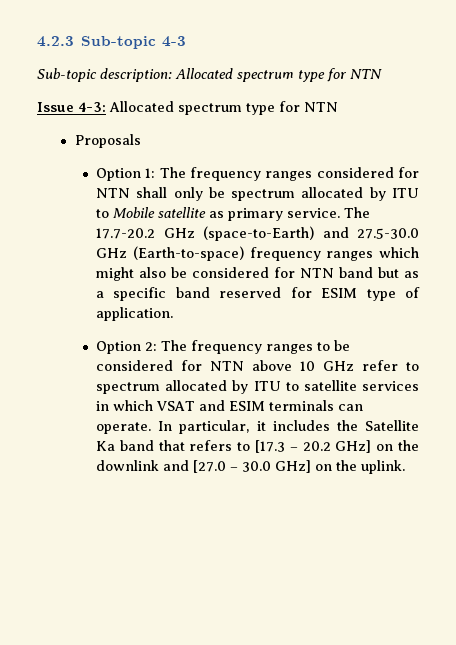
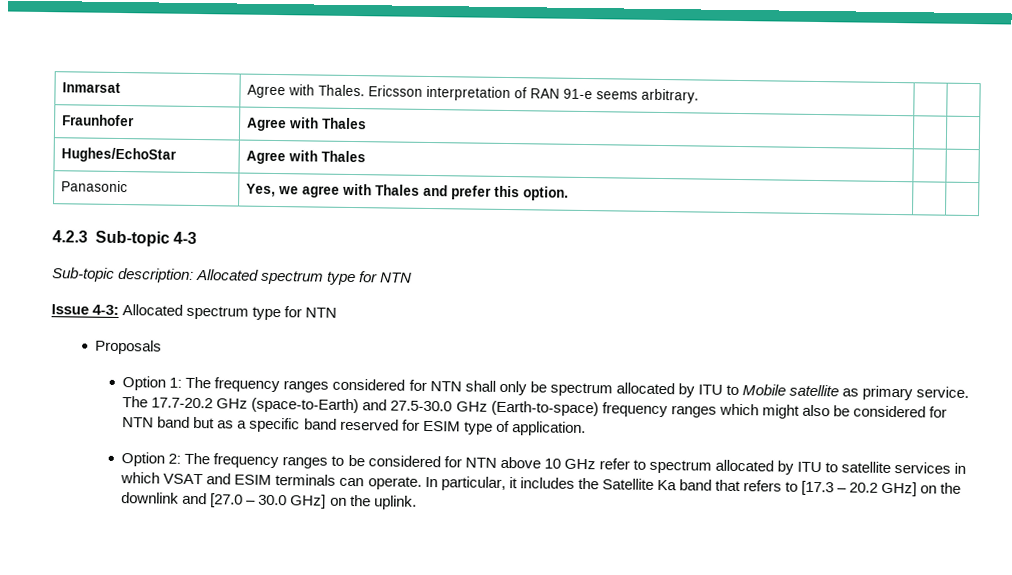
+ Inmarsat | Agree with Thales. Ericsson interpretation of RAN 91-e seems arbitrary. | |
+ Fraunhofer | Agree with Thales | |
+ Hughes/EchoStar | Agree with Thales | |
+ Panasonic | Yes, we agree with Thales and prefer this option. | |

